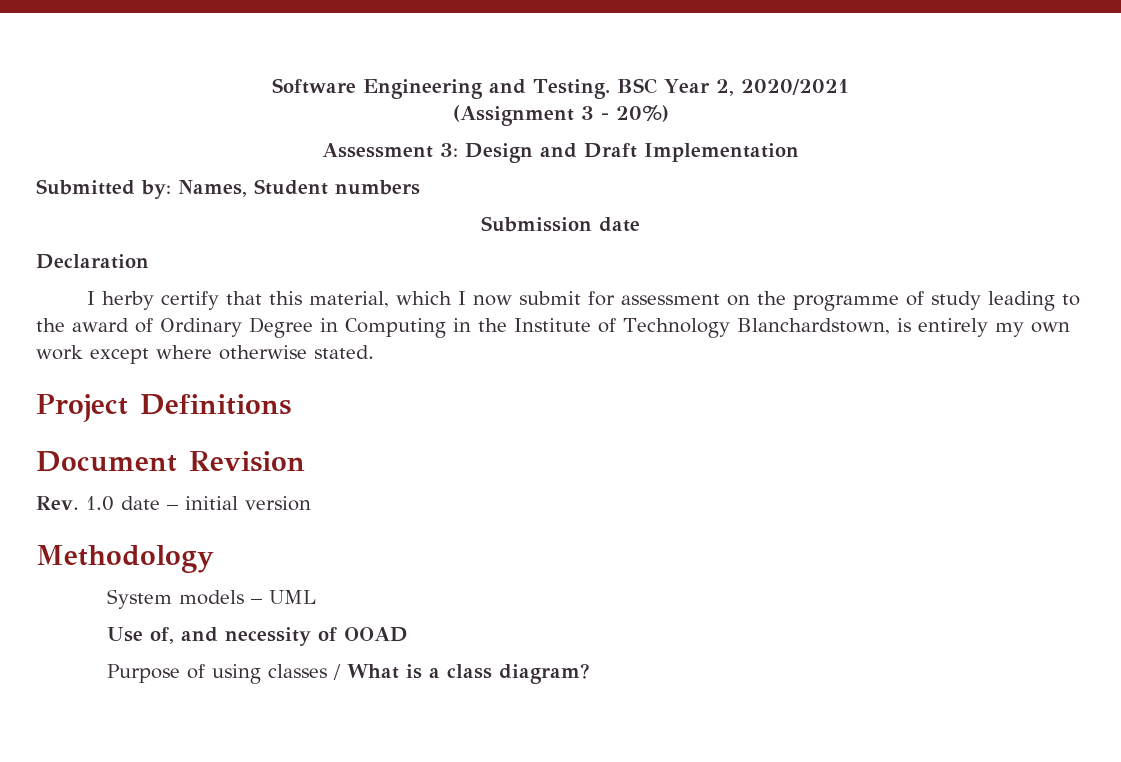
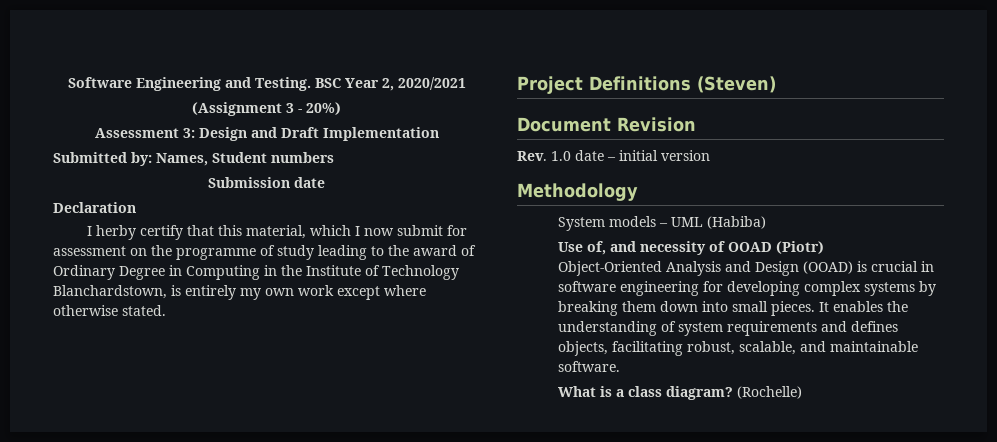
- Project Definitions
+ Project Definitions (Steven)
- System models – UML
+ System models – UML (Habiba)
- Use of, and necessity of OOAD
- Purpose of using classes / What is a class diagram?
+ Use of, and necessity of OOAD (Piotr)
+ Object-Oriented Analysis and Design (OOAD) is crucial in software engineering for developing complex systems by breaking them down into small pieces. It enables the understanding of system requirements and defines objects, facilitating robust, scalable, and maintainable software.
+ What is a class diagram?
+ (Rochelle)

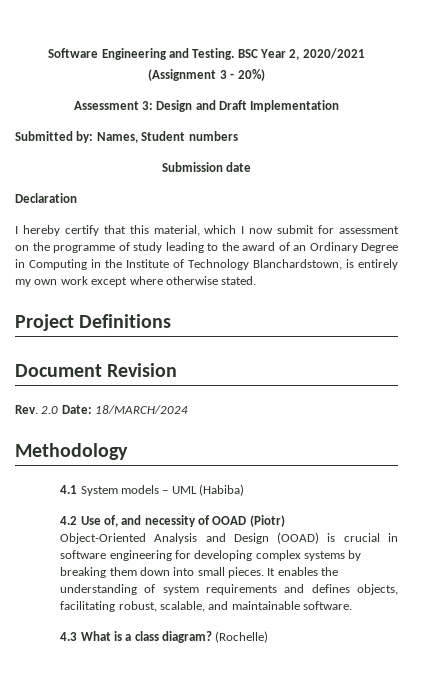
- I herby certify that this material, which I now submit for assessment on the programme of study leading to the award of Ordinary Degree in Computing in the Institute of Technology Blanchardstown, is entirely my own work except where otherwise stated.
+ I hereby certify that this material, which I now submit for assessment on the programme of study leading to the award of an Ordinary Degree in Computing in the Institute of Technology Blanchardstown, is entirely my own work except where otherwise stated.
- Project Definitions (Steven)
+ Project Definitions
- Rev. 1.0 date – initial version
+ Rev. 2.0 Date: 18/MARCH/2024
- System models – UML (Habiba)
+ 4.1 System models – UML (Habiba)
- Use of, and necessity of OOAD (Piotr)
+ 4.2 Use of, and necessity of OOAD (Piotr)
- What is a class diagram?
+ 4.3 What is a class diagram?

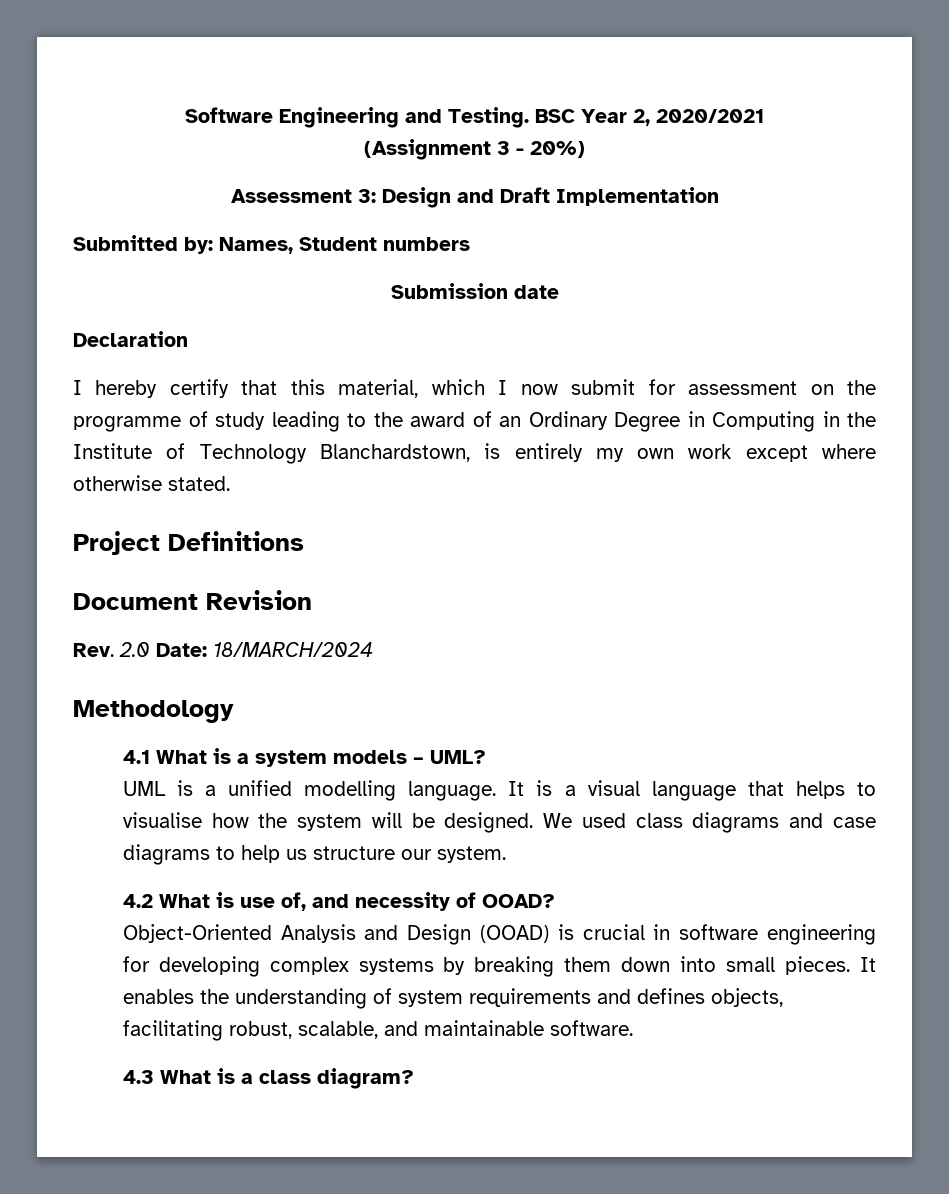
- 4.1 System models – UML (Habiba)
- 4.2 Use of, and necessity of OOAD (Piotr)
+ 4.1 What is a system models – UML?
+ UML is a unified modelling language. It is a visual language that helps to visualise how the system will be designed. We used class diagrams and case diagrams to help us structure our system.
+ 4.2 What is use of, and necessity of OOAD?
- (Rochelle)

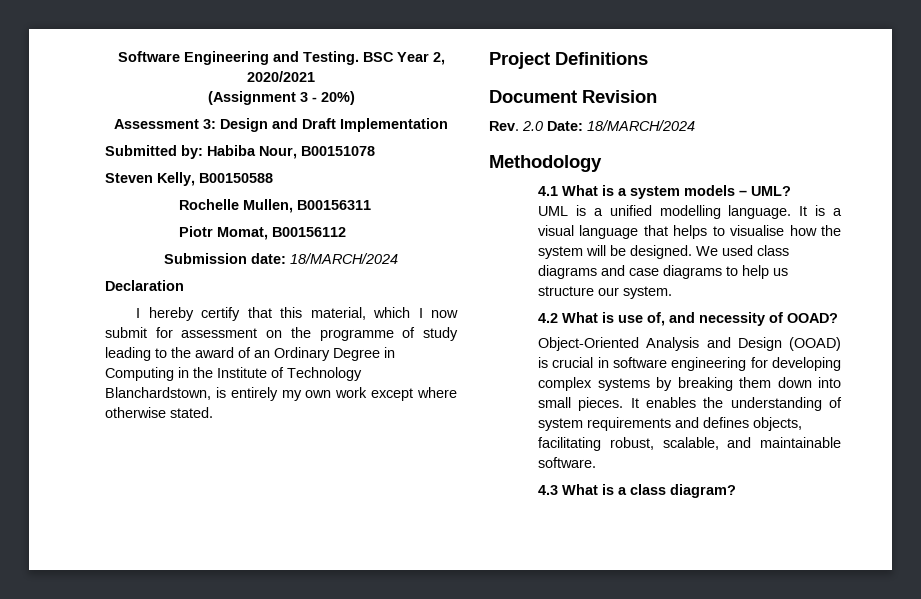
- Submitted by: Names, Student numbers
+ Submitted by: Habiba Nour, B00151078
+ Steven Kelly, B00150588
+ Rochelle Mullen, B00156311
+ Piotr Momat, B00156112
- Submission date
+ Submission date: 18/MARCH/2024

